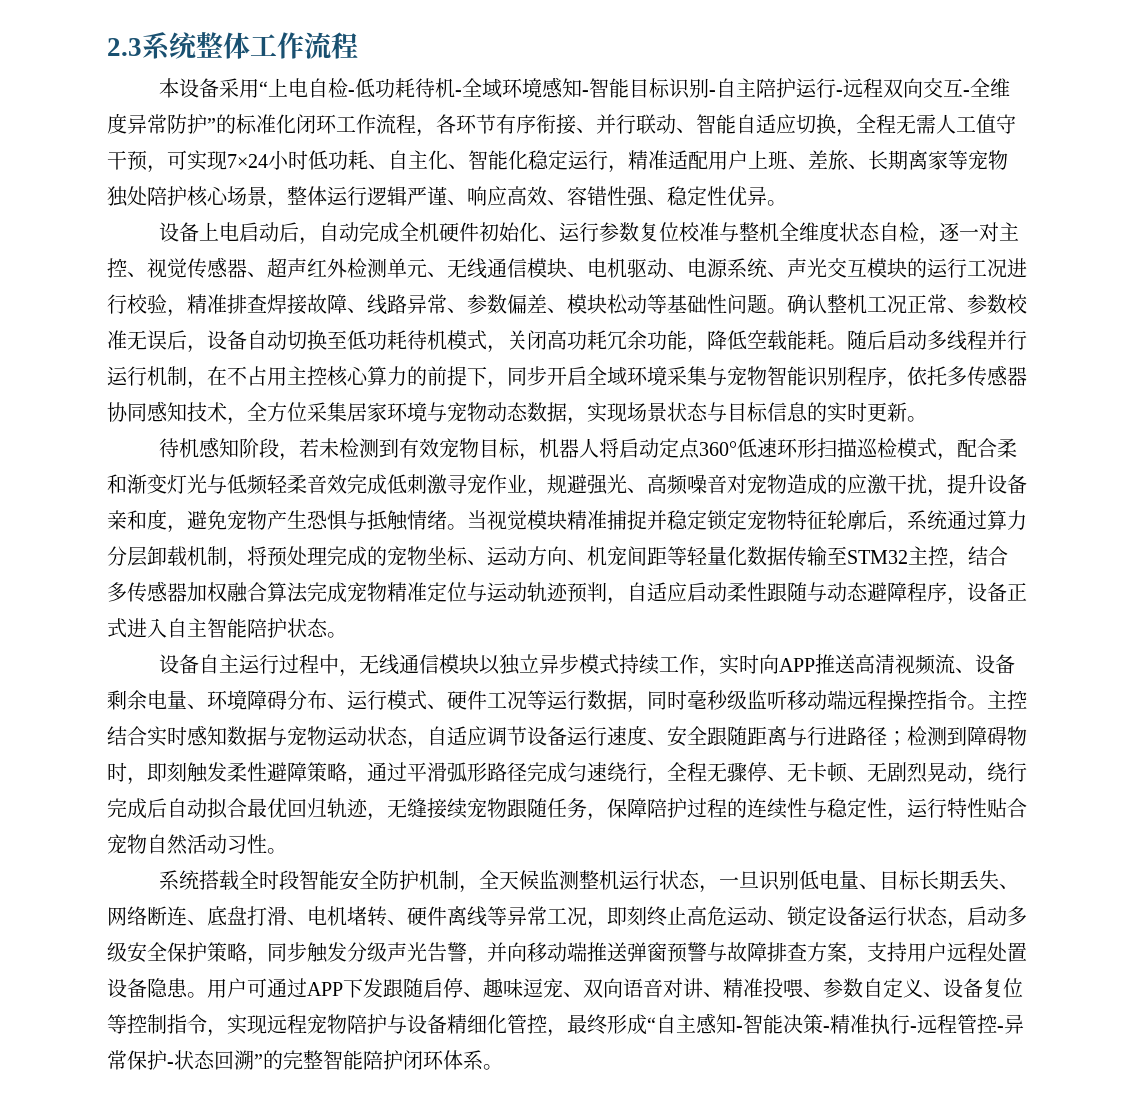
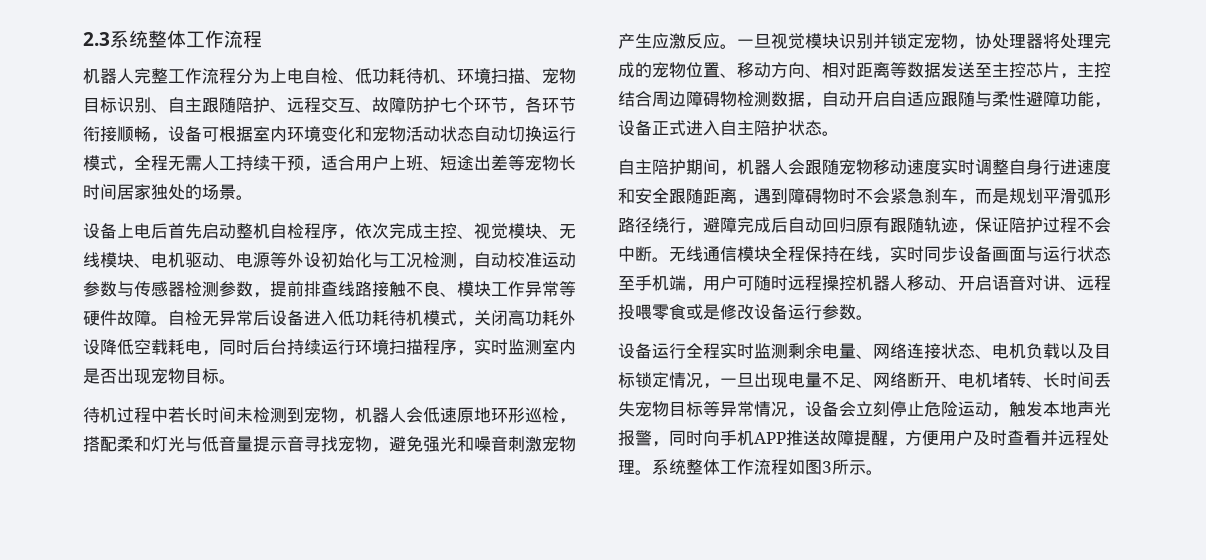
- 本设备采用“上电自检-低功耗待机-全域环境感知-智能目标识别-自主陪护运行-远程双向交互-全维度异常防护”的标准化闭环工作流程，各环节有序衔接、并行联动、智能自适应切换，全程无需人工值守干预，可实现7×24小时低功耗、自主化、智能化稳定运行，精准适配用户上班、差旅、长期离家等宠物独处陪护核心场景，整体运行逻辑严谨、响应高效、容错性强、稳定性优异。
- 设备上电启动后，自动完成全机硬件初始化、运行参数复位校准与整机全维度状态自检，逐一对主控、视觉传感器、超声红外检测单元、无线通信模块、电机驱动、电源系统、声光交互模块的运行工况进行校验，精准排查焊接故障、线路异常、参数偏差、模块松动等基础性问题。确认整机工况正常、参数校准无误后，设备自动切换至低功耗待机模式，关闭高功耗冗余功能，降低空载能耗。随后启动多线程并行运行机制，在不占用主控核心算力的前提下，同步开启全域环境采集与宠物智能识别程序，依托多传感器协同感知技术，全方位采集居家环境与宠物动态数据，实现场景状态与目标信息的实时更新。
- 待机感知阶段，若未检测到有效宠物目标，机器人将启动定点360°低速环形扫描巡检模式，配合柔和渐变灯光与低频轻柔音效完成低刺激寻宠作业，规避强光、高频噪音对宠物造成的应激干扰，提升设备亲和度，避免宠物产生恐惧与抵触情绪。当视觉模块精准捕捉并稳定锁定宠物特征轮廓后，系统通过算力分层卸载机制，将预处理完成的宠物坐标、运动方向、机宠间距等轻量化数据传输至STM32主控，结合多传感器加权融合算法完成宠物精准定位与运动轨迹预判，自适应启动柔性跟随与动态避障程序，设备正式进入自主智能陪护状态。
+ 机器人完整工作流程分为上电自检、低功耗待机、环境扫描、宠物目标识别、自主跟随陪护、远程交互、故障防护七个环节，各环节衔接顺畅，设备可根据室内环境变化和宠物活动状态自动切换运行模式，全程无需人工持续干预，适合用户上班、短途出差等宠物长时间居家独处的场景。
+ 设备上电后首先启动整机自检程序，依次完成主控、视觉模块、无线模块、电机驱动、电源等外设初始化与工况检测，自动校准运动参数与传感器检测参数，提前排查线路接触不良、模块工作异常等硬件故障。自检无异常后设备进入低功耗待机模式，关闭高功耗外设降低空载耗电，同时后台持续运行环境扫描程序，实时监测室内是否出现宠物目标。
+ 待机过程中若长时间未检测到宠物，机器人会低速原地环形巡检，搭配柔和灯光与低音量提示音寻找宠物，避免强光和噪音刺激宠物产生应激反应。一旦视觉模块识别并锁定宠物，协处理器将处理完成的宠物位置、移动方向、相对距离等数据发送至主控芯片，主控结合周边障碍物检测数据，自动开启自适应跟随与柔性避障功能，设备正式进入自主陪护状态。
- 设备自主运行过程中，无线通信模块以独立异步模式持续工作，实时向APP推送高清视频流、设备剩余电量、环境障碍分布、运行模式、硬件工况等运行数据，同时毫秒级监听移动端远程操控指令。主控结合实时感知数据与宠物运动状态，自适应调节设备运行速度、安全跟随距离与行进路径；检测到障碍物时，即刻触发柔性避障策略，通过平滑弧形路径完成匀速绕行，全程无骤停、无卡顿、无剧烈晃动，绕行完成后自动拟合最优回归轨迹，无缝接续宠物跟随任务，保障陪护过程的连续性与稳定性，运行特性贴合宠物自然活动习性。
- 系统搭载全时段智能安全防护机制，全天候监测整机运行状态，一旦识别低电量、目标长期丢失、网络断连、底盘打滑、电机堵转、硬件离线等异常工况，即刻终止高危运动、锁定设备运行状态，启动多级安全保护策略，同步触发分级声光告警，并向移动端推送弹窗预警与故障排查方案，支持用户远程处置设备隐患。用户可通过APP下发跟随启停、趣味逗宠、双向语音对讲、精准投喂、参数自定义、设备复位等控制指令，实现远程宠物陪护与设备精细化管控，最终形成“自主感知-智能决策-精准执行-远程管控-异常保护-状态回溯”的完整智能陪护闭环体系。
+ 自主陪护期间，机器人会跟随宠物移动速度实时调整自身行进速度和安全跟随距离，遇到障碍物时不会紧急刹车，而是规划平滑弧形路径绕行，避障完成后自动回归原有跟随轨迹，保证陪护过程不会中断。无线通信模块全程保持在线，实时同步设备画面与运行状态至手机端，用户可随时远程操控机器人移动、开启语音对讲、远程投喂零食或是修改设备运行参数。
+ 设备运行全程实时监测剩余电量、网络连接状态、电机负载以及目标锁定情况，一旦出现电量不足、网络断开、电机堵转、长时间丢失宠物目标等异常情况，设备会立刻停止危险运动，触发本地声光报警，同时向手机APP推送故障提醒，方便用户及时查看并远程处理。系统整体工作流程如图3所示。

